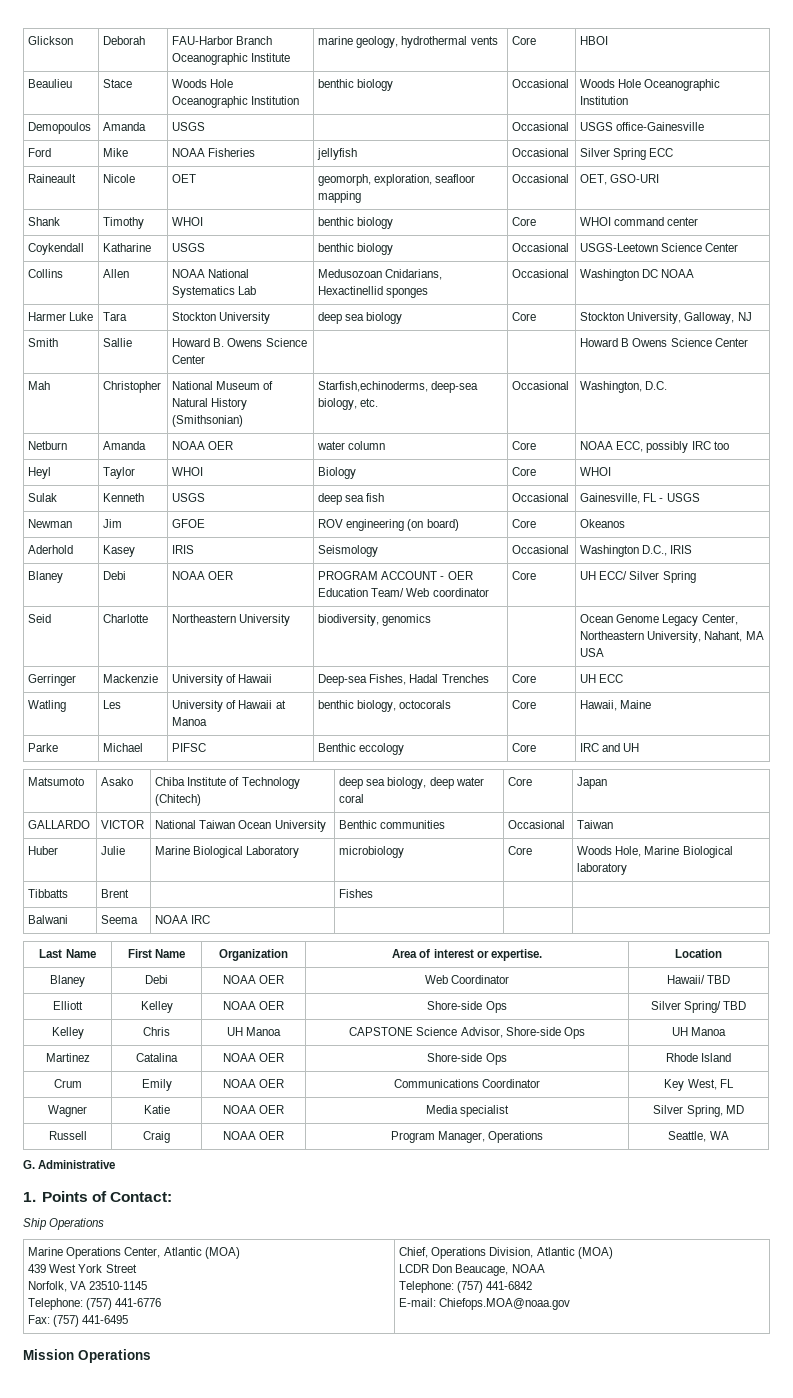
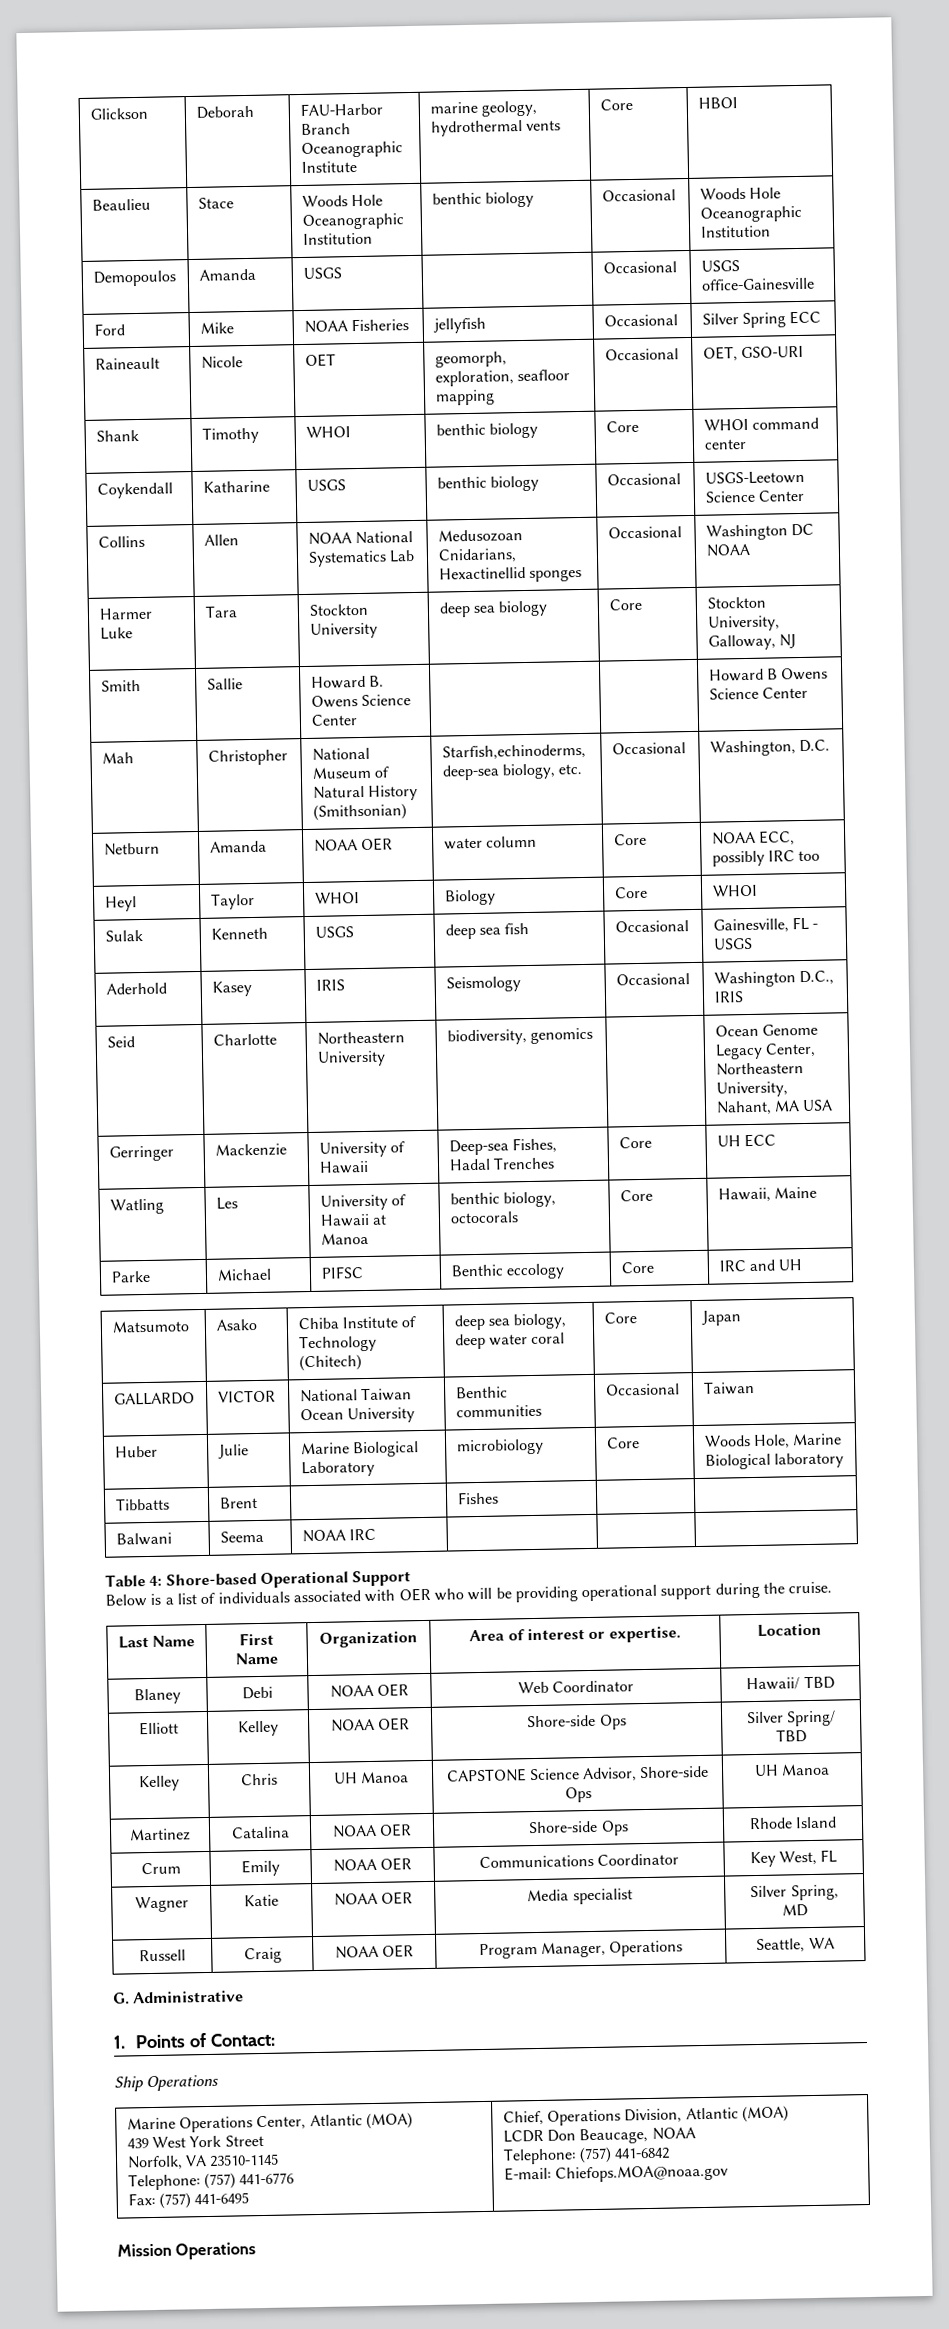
- Newman | Jim | GFOE | ROV engineering (on board) | Core | Okeanos
- Blaney | Debi | NOAA OER | PROGRAM ACCOUNT - OER Education Team/ Web coordinator | Core | UH ECC/ Silver Spring
+ Table 4: Shore-based Operational Support
+ Below is a list of individuals associated with OER who will be providing operational support during the cruise.

